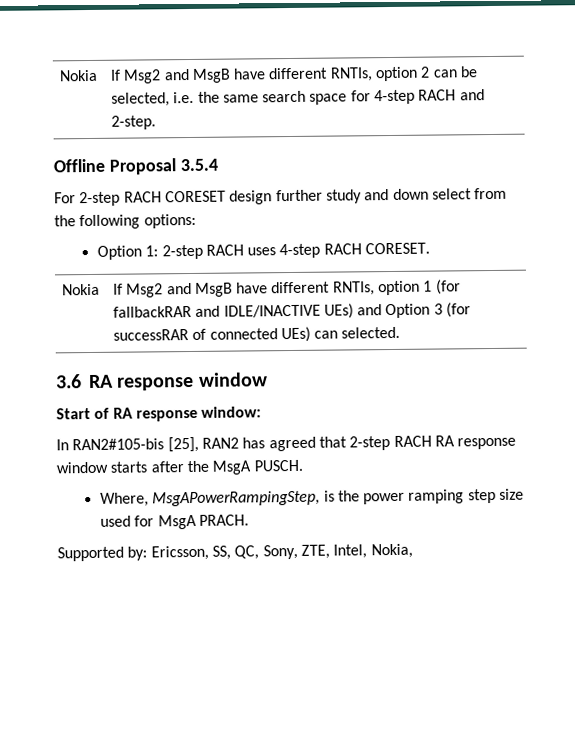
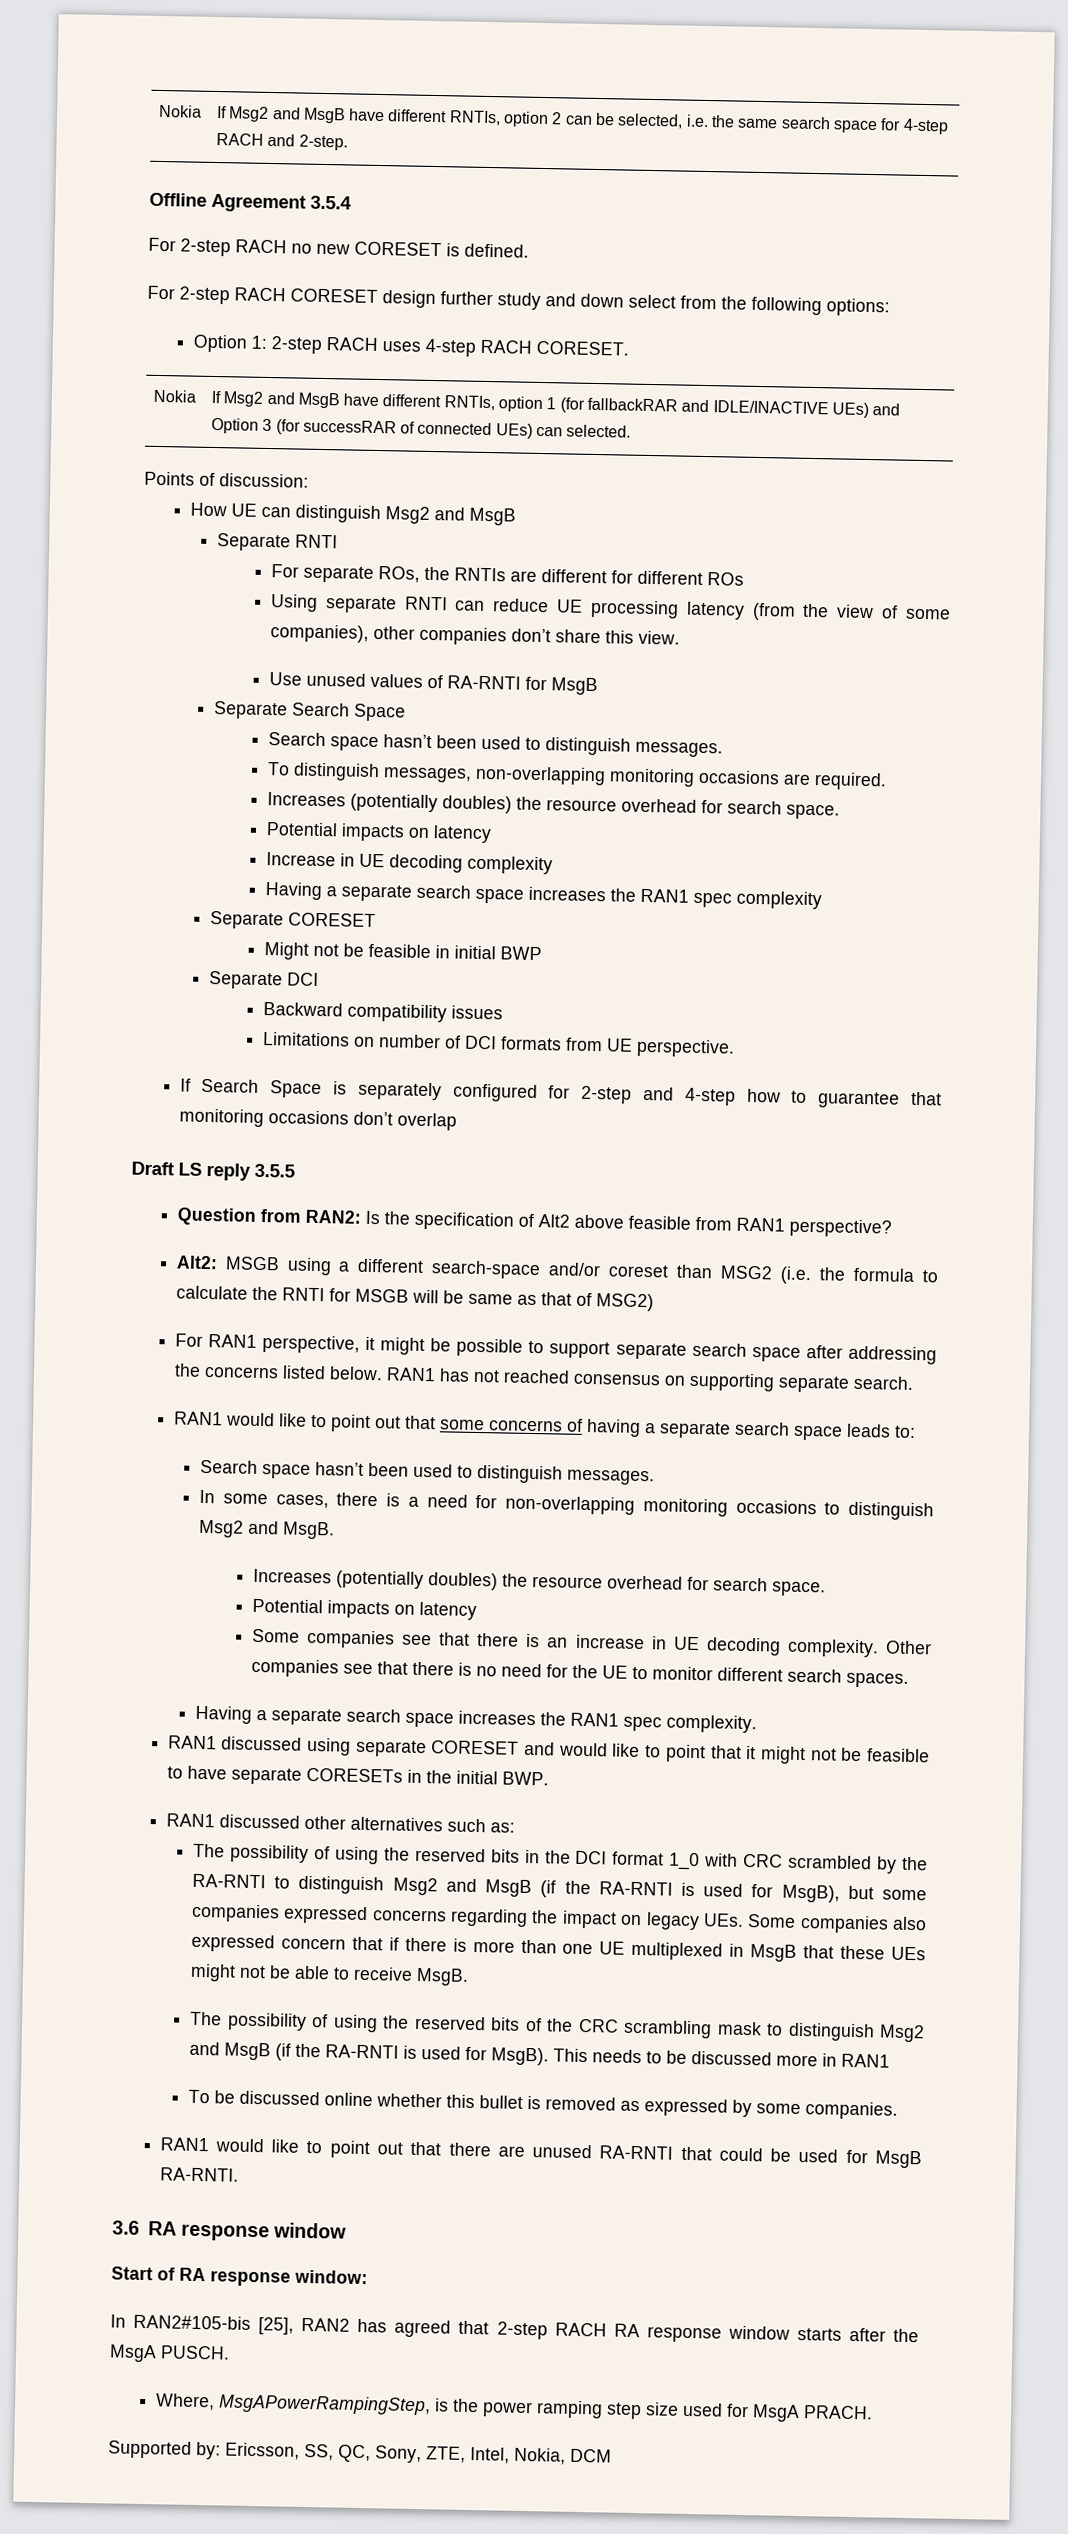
- Offline Proposal 3.5.4
+ Offline Agreement 3.5.4
+ For 2-step RACH no new CORESET is defined.
+ Points of discussion:
+ How UE can distinguish Msg2 and MsgB
+ Separate RNTI
+ For separate ROs, the RNTIs are different for different ROs
+ Using separate RNTI can reduce UE processing latency (from the view of some companies), other companies don’t share this view.
+ Use unused values of RA-RNTI for MsgB
+ Separate Search Space
+ Search space hasn’t been used to distinguish messages.
+ To distinguish messages, non-overlapping monitoring occasions are required.
+ Increases (potentially doubles) the resource overhead for search space.
+ Potential impacts on latency
+ Increase in UE decoding complexity
+ Having a separate search space increases the RAN1 spec complexity
+ Separate CORESET
+ Might not be feasible in initial BWP
+ Separate DCI
+ Backward compatibility issues
+ Limitations on number of DCI formats from UE perspective.
+ If Search Space is separately configured for 2-step and 4-step how to guarantee that monitoring occasions don’t overlap
+ Draft LS reply 3.5.5
+ Question from RAN2: Is the specification of Alt2 above feasible from RAN1 perspective?
+ Alt2: MSGB using a different search-space and/or coreset than MSG2 (i.e. the formula to calculate the RNTI for MSGB will be same as that of MSG2)
+ For RAN1 perspective, it might be possible to support separate search space after addressing the concerns listed below. RAN1 has not reached consensus on supporting separate search.
+ RAN1 would like to point out that some concerns of having a separate search space leads to:
+ Search space hasn’t been used to distinguish messages.
+ In some cases, there is a need for non-overlapping monitoring occasions to distinguish Msg2 and MsgB.
+ Increases (potentially doubles) the resource overhead for search space.
+ Potential impacts on latency
+ Some companies see that there is an increase in UE decoding complexity. Other companies see that there is no need for the UE to monitor different search spaces.
+ Having a separate search space increases the RAN1 spec complexity.
+ RAN1 discussed using separate CORESET and would like to point that it might not be feasible to have separate CORESETs in the initial BWP.
+ RAN1 discussed other alternatives such as:
+ The possibility of using the reserved bits in the DCI format 1_0 with CRC scrambled by the RA-RNTI to distinguish Msg2 and MsgB (if the RA-RNTI is used for MsgB), but some companies expressed concerns regarding the impact on legacy UEs. Some companies also expressed concern that if there is more than one UE multiplexed in MsgB that these UEs might not be able to receive MsgB.
+ The possibility of using the reserved bits of the CRC scrambling mask to distinguish Msg2 and MsgB (if the RA-RNTI is used for MsgB). This needs to be discussed more in RAN1
+ To be discussed online whether this bullet is removed as expressed by some companies.
+ RAN1 would like to point out that there are unused RA-RNTI that could be used for MsgB RA-RNTI.
- Supported by: Ericsson, SS, QC, Sony, ZTE, Intel, Nokia,
+ Supported by: Ericsson, SS, QC, Sony, ZTE, Intel, Nokia, DCM

